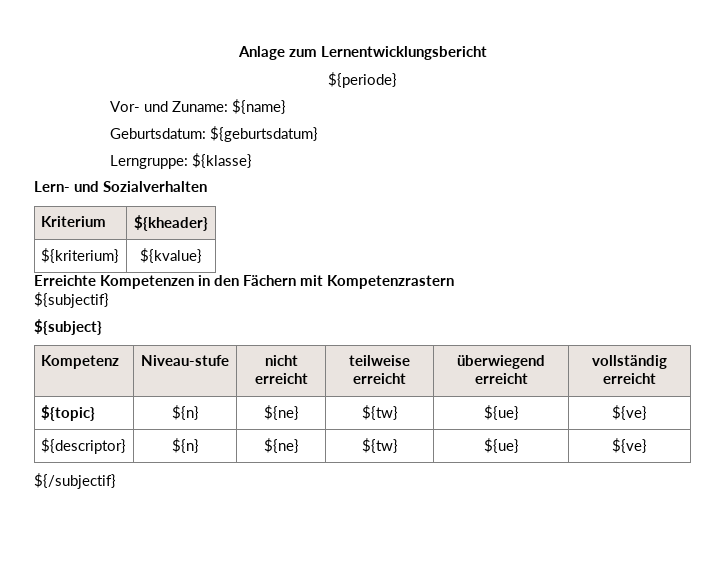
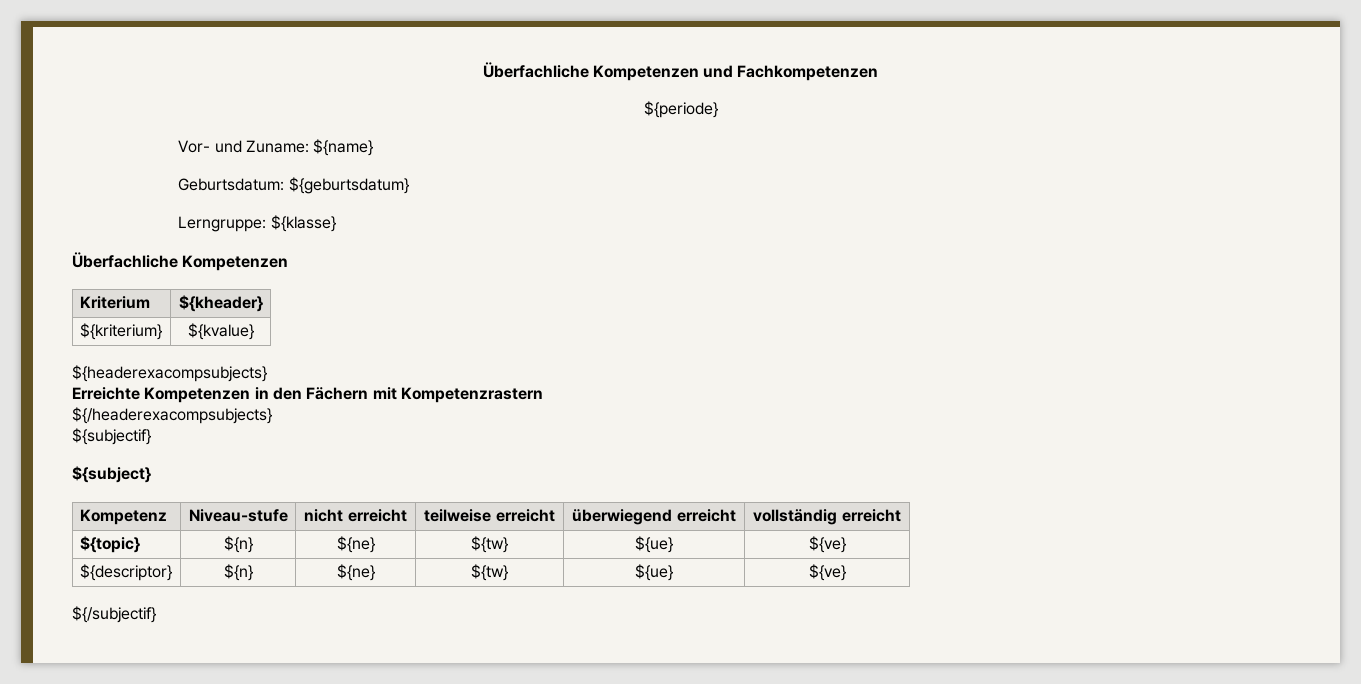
- Anlage zum Lernentwicklungsbericht
+ Überfachliche Kompetenzen und Fachkompetenzen
  Lerngruppe: ${klasse}
- Lern- und Sozialverhalten
+ Überfachliche Kompetenzen
+ ${headerexacompsubjects}
+ ${/headerexacompsubjects}

